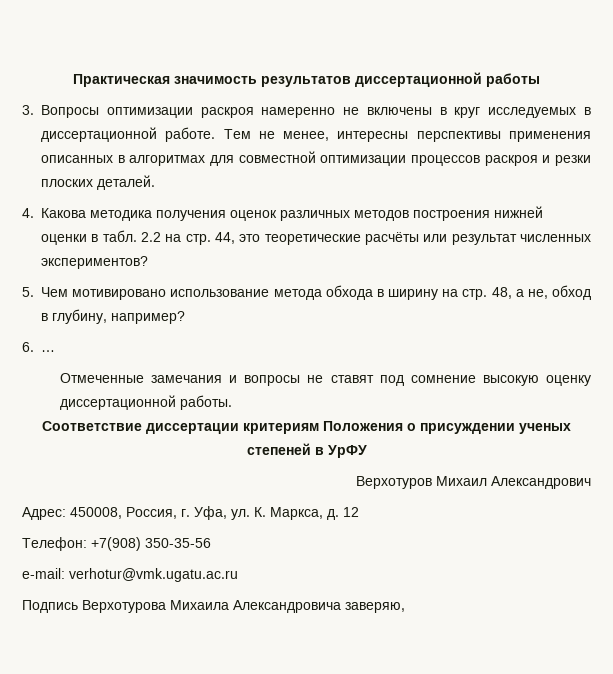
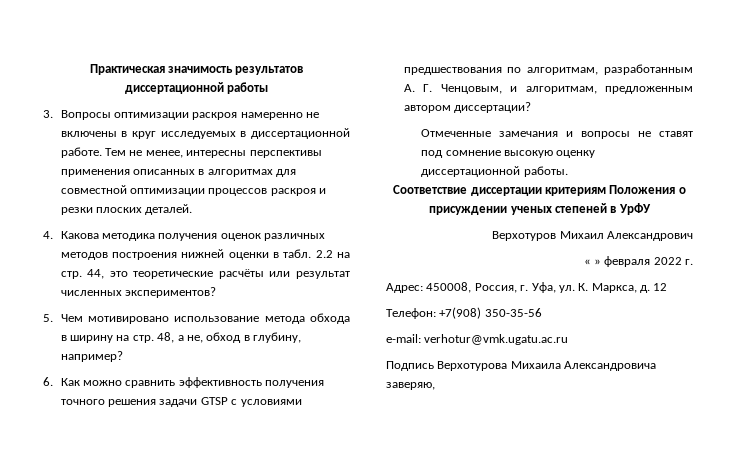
- 6. …
+ 6. Как можно сравнить эффективность получения точного решения задачи GTSP с условиями предшествования по алгоритмам, разработанным А. Г. Ченцовым, и алгоритмам, предложенным автором диссертации?
+ « » февраля 2022 г.

